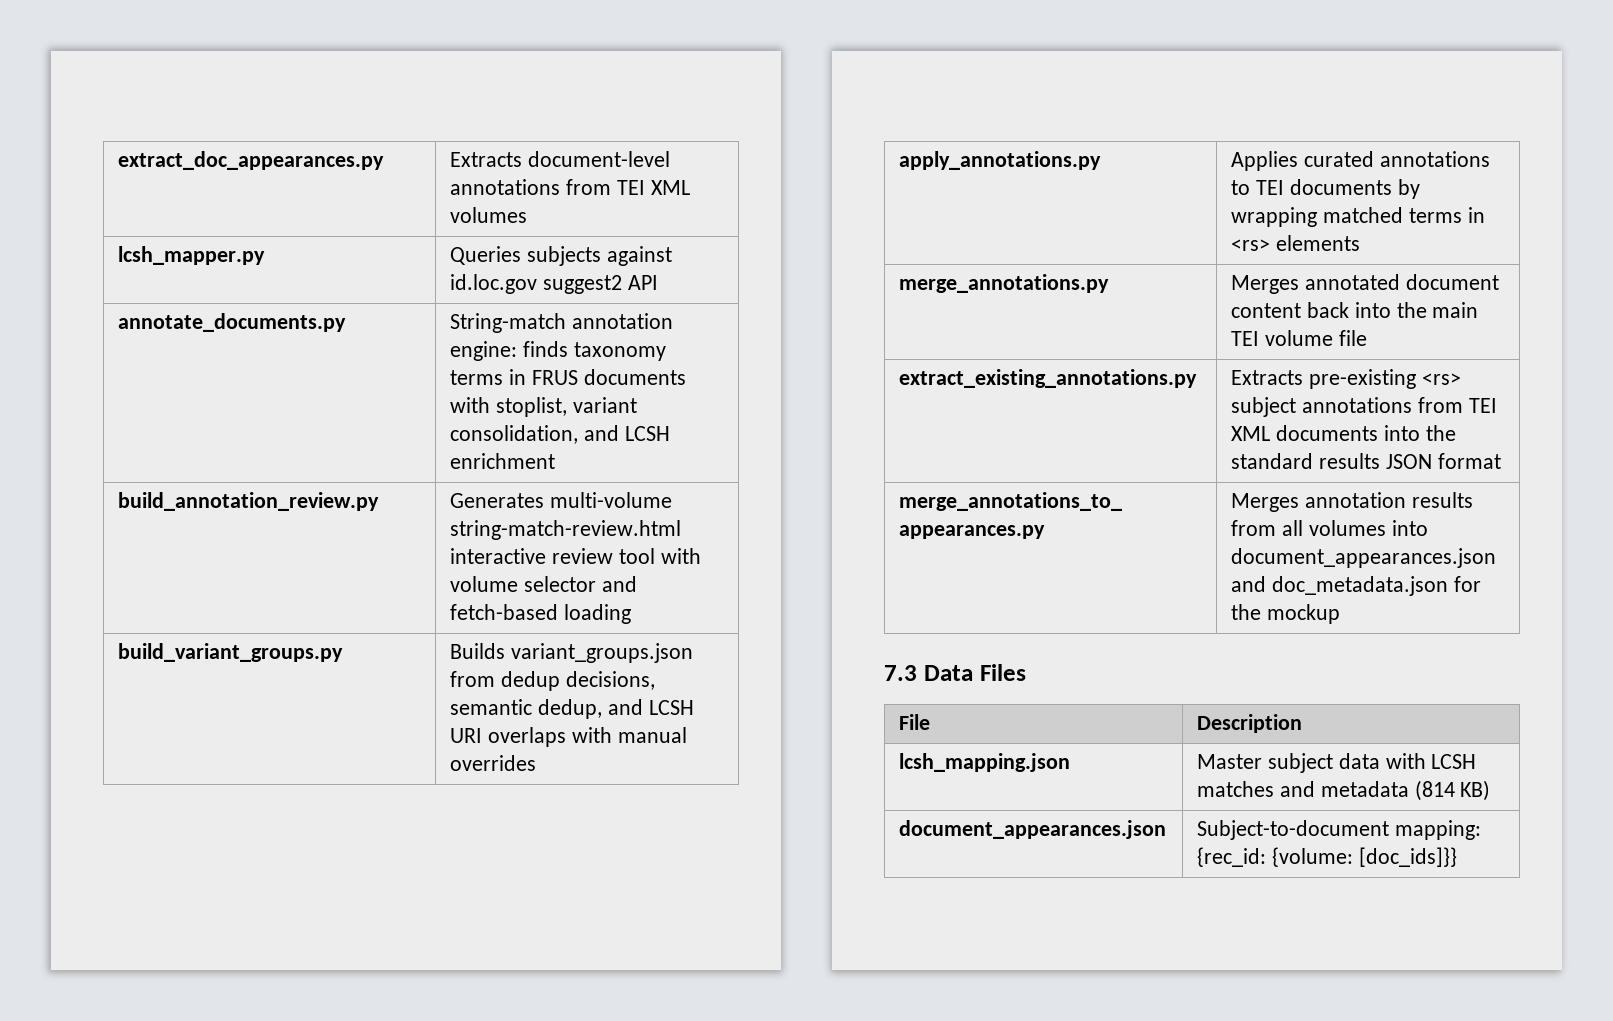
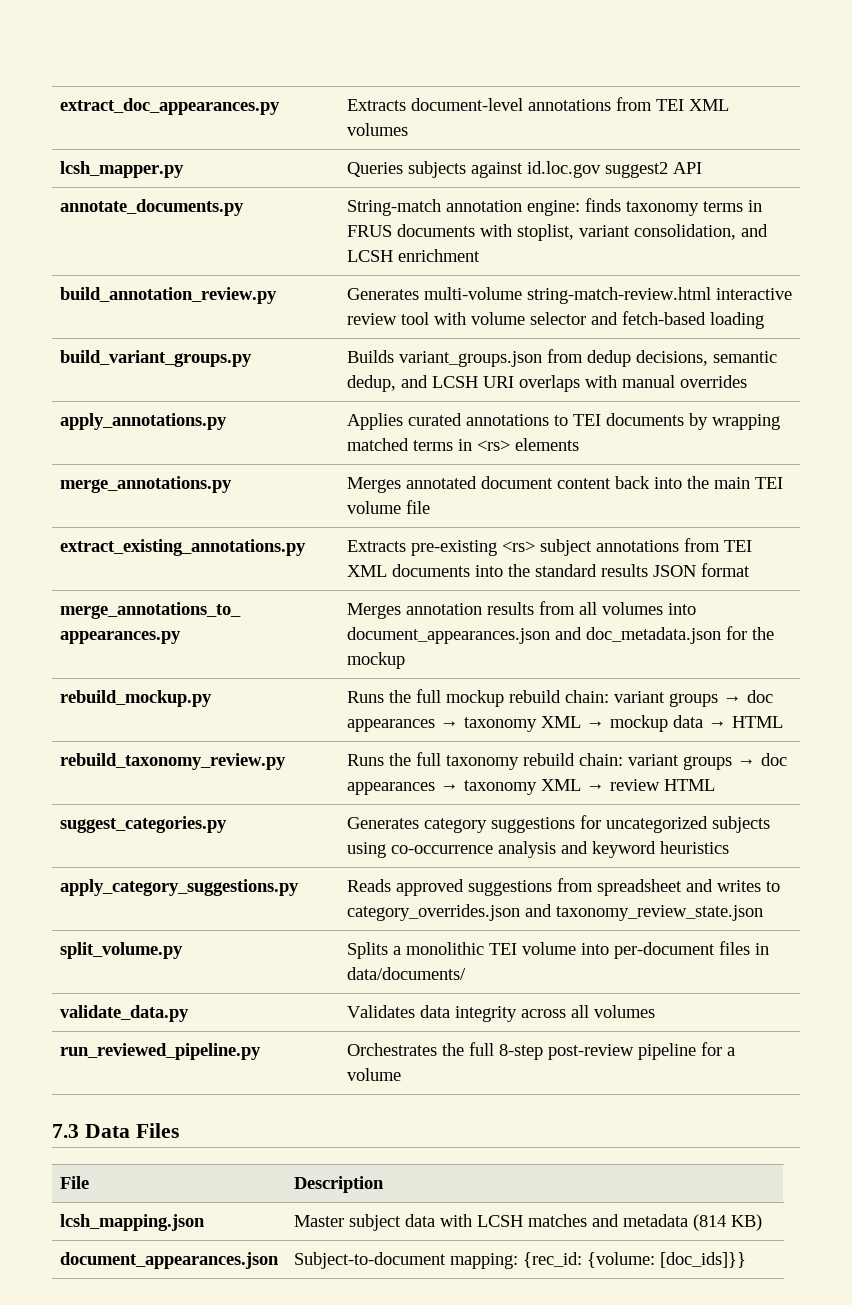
+ rebuild_mockup.py | Runs the full mockup rebuild chain: variant groups → doc appearances → taxonomy XML → mockup data → HTML
+ rebuild_taxonomy_review.py | Runs the full taxonomy rebuild chain: variant groups → doc appearances → taxonomy XML → review HTML
+ suggest_categories.py | Generates category suggestions for uncategorized subjects using co-occurrence analysis and keyword heuristics
+ apply_category_suggestions.py | Reads approved suggestions from spreadsheet and writes to category_overrides.json and taxonomy_review_state.json
+ split_volume.py | Splits a monolithic TEI volume into per-document files in data/documents/
+ validate_data.py | Validates data integrity across all volumes
+ run_reviewed_pipeline.py | Orchestrates the full 8-step post-review pipeline for a volume

